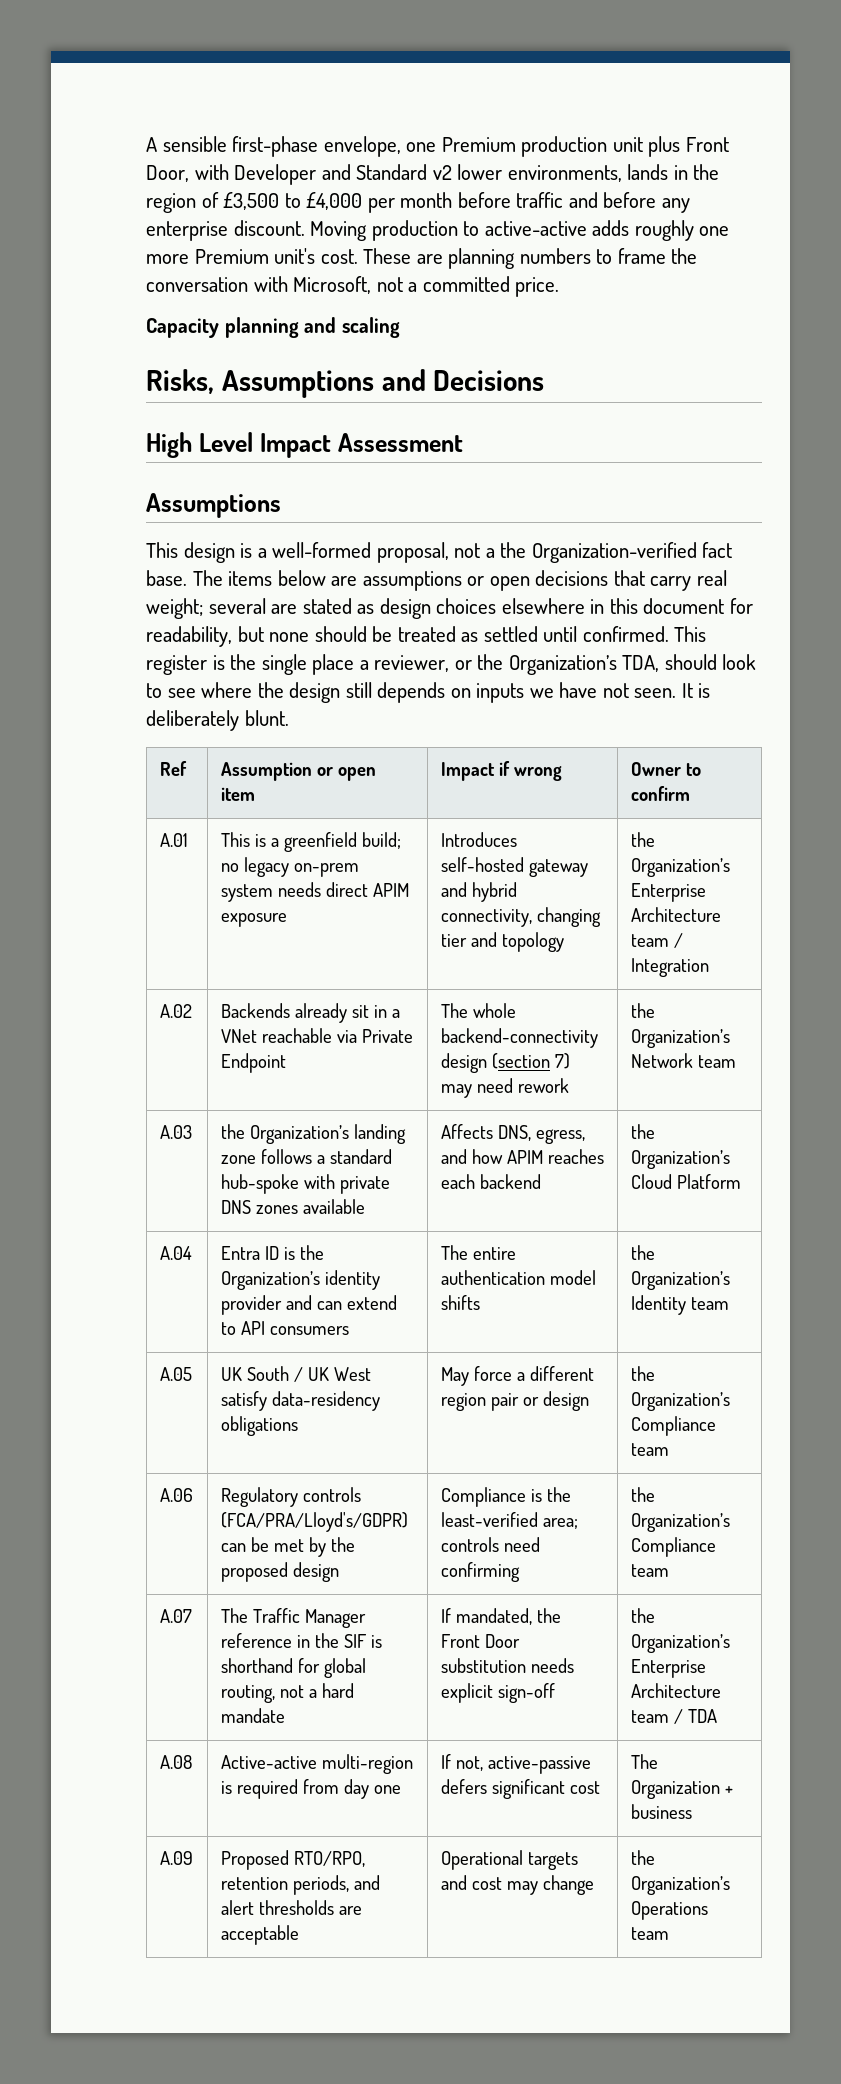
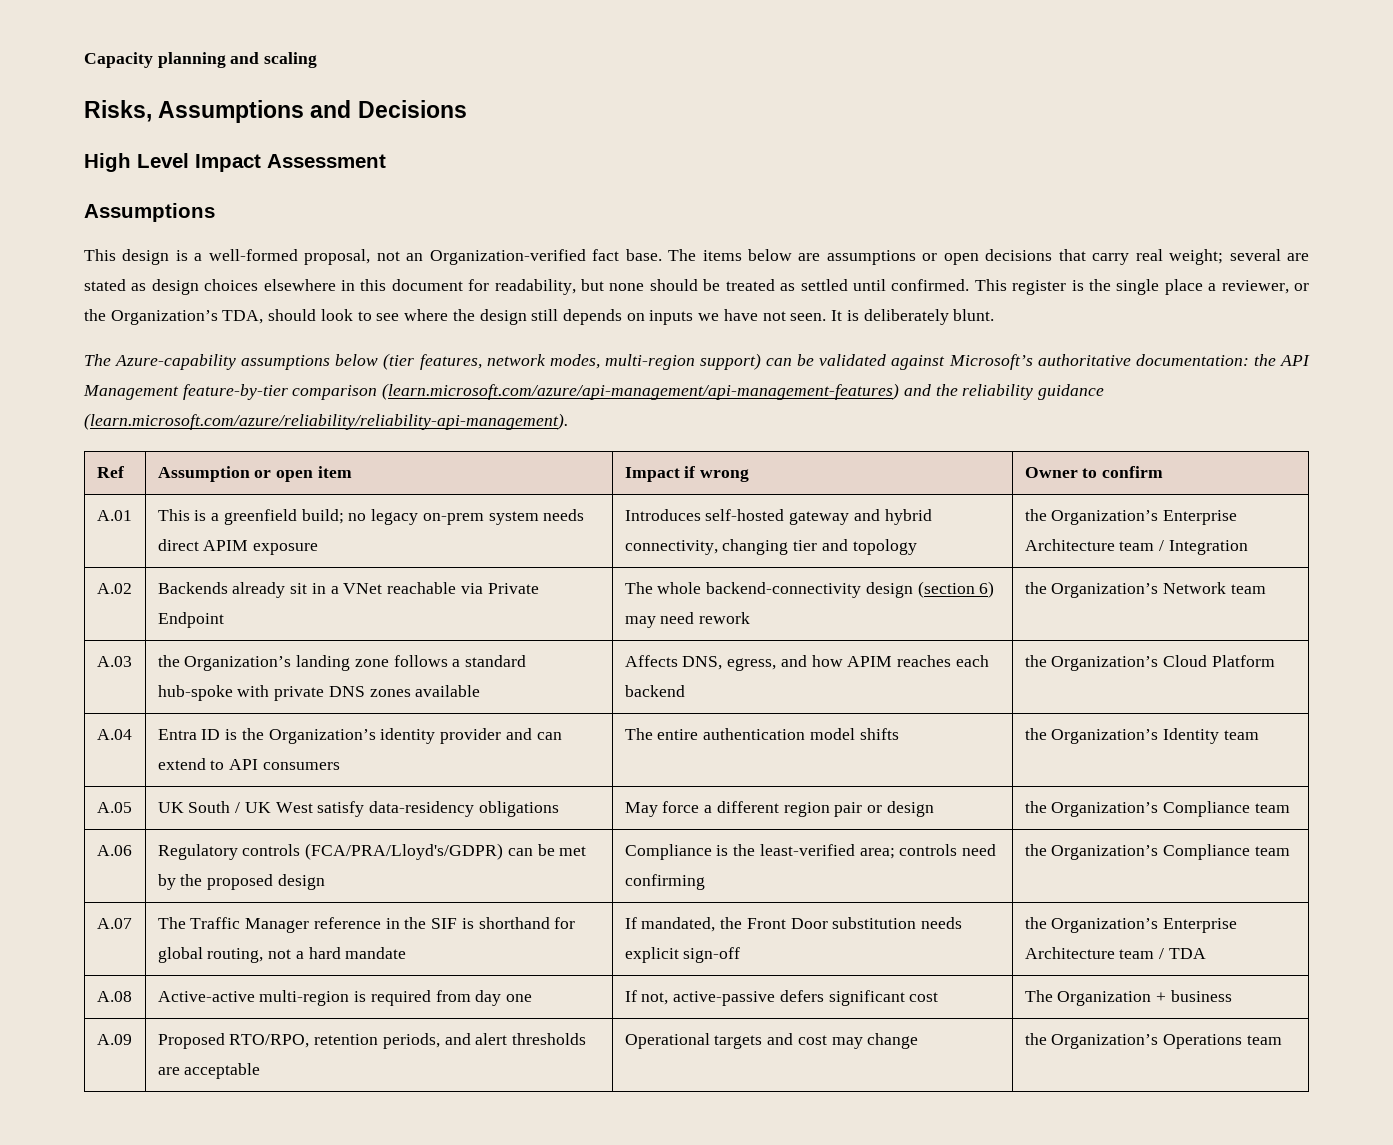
- A sensible first-phase envelope, one Premium production unit plus Front Door, with Developer and Standard v2 lower environments, lands in the region of £3,500 to £4,000 per month before traffic and before any enterprise discount. Moving production to active-active adds roughly one more Premium unit's cost. These are planning numbers to frame the conversation with Microsoft, not a committed price.
- This design is a well-formed proposal, not a the Organization-verified fact base.
+ This design is a well-formed proposal, not an Organization-verified fact base.
+ The Azure-capability assumptions below (tier features, network modes, multi-region support) can be validated against Microsoft’s authoritative documentation: the API Management feature-by-tier comparison (learn.microsoft.com/azure/api-management/api-management-features) and the reliability guidance (learn.microsoft.com/azure/reliability/reliability-api-management).
- A.02 | Backends already sit in a VNet reachable via Private Endpoint | The whole backend-connectivity design (section 7) may need rework | the Organization’s Network team
+ A.02 | Backends already sit in a VNet reachable via Private Endpoint | The whole backend-connectivity design (section 6) may need rework | the Organization’s Network team

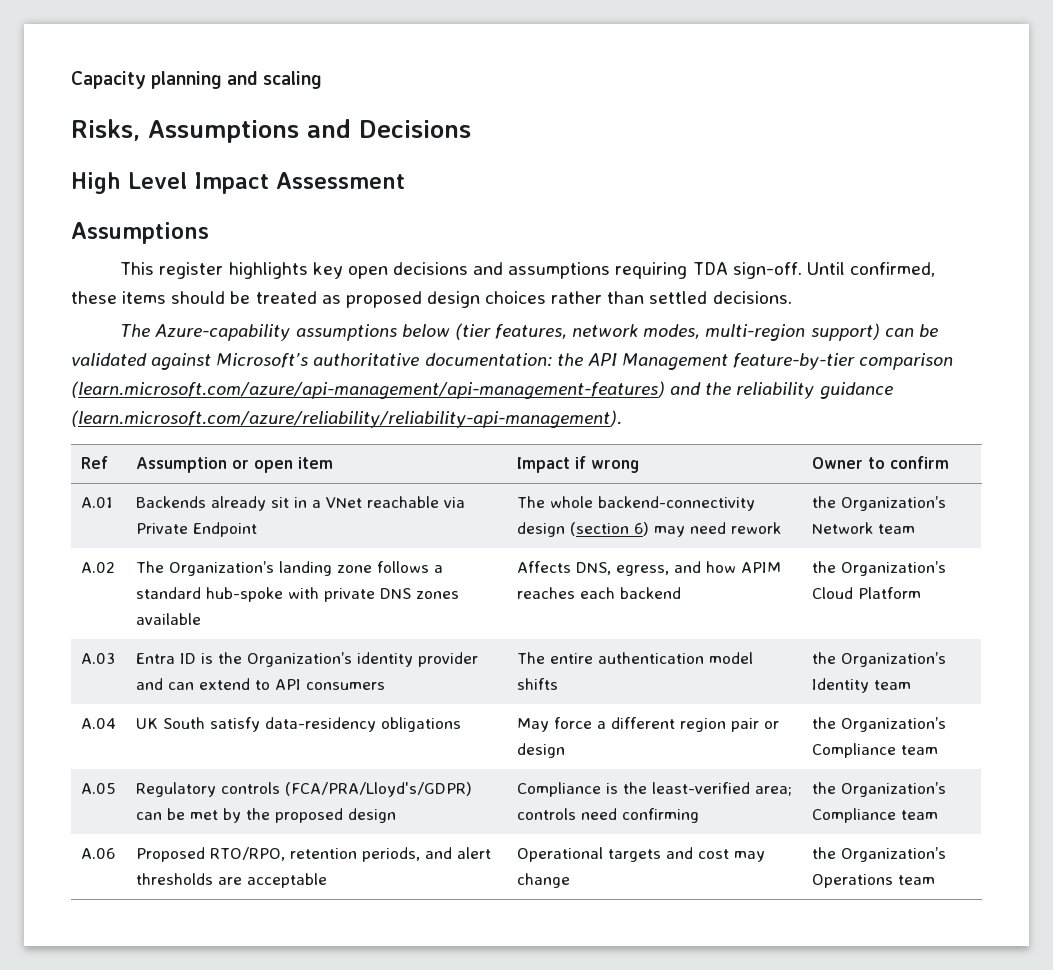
- This design is a well-formed proposal, not an Organization-verified fact base. The items below are assumptions or open decisions that carry real weight; several are stated as design choices elsewhere in this document for readability, but none should be treated as settled until confirmed. This register is the single place a reviewer, or the Organization’s TDA, should look to see where the design still depends on inputs we have not seen. It is deliberately blunt.
+ This register highlights key open decisions and assumptions requiring TDA sign-off. Until confirmed, these items should be treated as proposed design choices rather than settled decisions.
- A.01 | This is a greenfield build; no legacy on-prem system needs direct APIM exposure | Introduces self-hosted gateway and hybrid connectivity, changing tier and topology | the Organization’s Enterprise Architecture team / Integration
- A.02 | Backends already sit in a VNet reachable via Private Endpoint | The whole backend-connectivity design (section 6) may need rework | the Organization’s Network team
+ A.01 | Backends already sit in a VNet reachable via Private Endpoint | The whole backend-connectivity design (section 6) may need rework | the Organization’s Network team
- A.03 | the Organization’s landing zone follows a standard hub-spoke with private DNS zones available | Affects DNS, egress, and how APIM reaches each backend | the Organization’s Cloud Platform
+ A.02 | The Organization’s landing zone follows a standard hub-spoke with private DNS zones available | Affects DNS, egress, and how APIM reaches each backend | the Organization’s Cloud Platform
- A.04 | Entra ID is the Organization’s identity provider and can extend to API consumers | The entire authentication model shifts | the Organization’s Identity team
+ A.03 | Entra ID is the Organization’s identity provider and can extend to API consumers | The entire authentication model shifts | the Organization’s Identity team
- A.05 | UK South / UK West satisfy data-residency obligations | May force a different region pair or design | the Organization’s Compliance team
+ A.04 | UK South satisfy data-residency obligations | May force a different region pair or design | the Organization’s Compliance team
- A.06 | Regulatory controls (FCA/PRA/Lloyd's/GDPR) can be met by the proposed design | Compliance is the least-verified area; controls need confirming | the Organization’s Compliance team
+ A.05 | Regulatory controls (FCA/PRA/Lloyd's/GDPR) can be met by the proposed design | Compliance is the least-verified area; controls need confirming | the Organization’s Compliance team
- A.07 | The Traffic Manager reference in the SIF is shorthand for global routing, not a hard mandate | If mandated, the Front Door substitution needs explicit sign-off | the Organization’s Enterprise Architecture team / TDA
- A.08 | Active-active multi-region is required from day one | If not, active-passive defers significant cost | The Organization + business
- A.09 | Proposed RTO/RPO, retention periods, and alert thresholds are acceptable | Operational targets and cost may change | the Organization’s Operations team
+ A.06 | Proposed RTO/RPO, retention periods, and alert thresholds are acceptable | Operational targets and cost may change | the Organization’s Operations team

